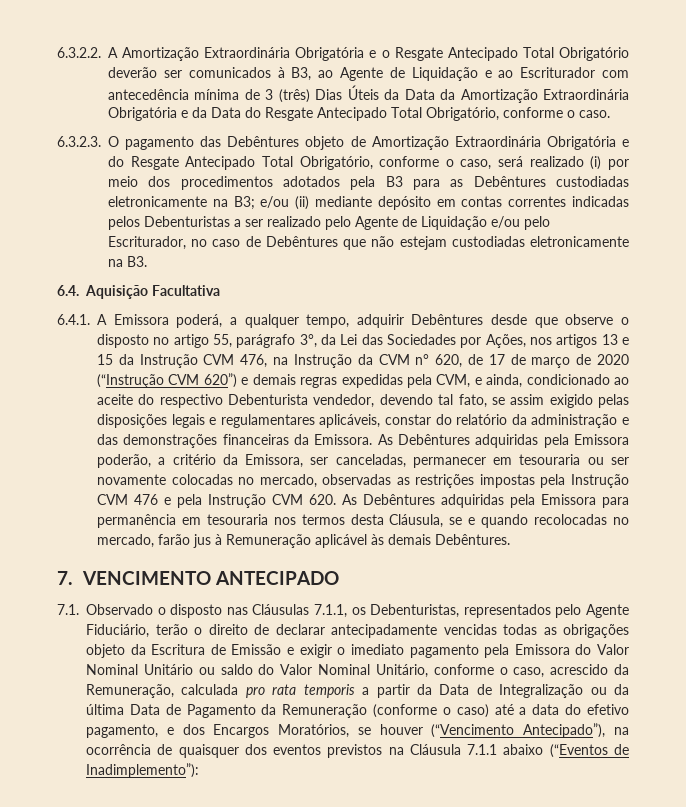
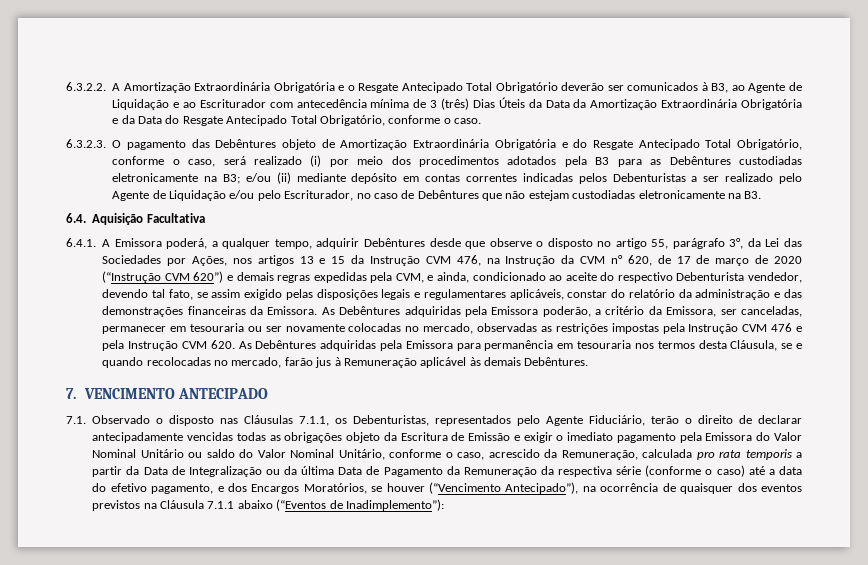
- 7.1. Observado o disposto nas Cláusulas 7.1.1, os Debenturistas, representados pelo Agente Fiduciário, terão o direito de declarar antecipadamente vencidas todas as obrigações objeto da Escritura de Emissão e exigir o imediato pagamento pela Emissora do Valor Nominal Unitário ou saldo do Valor Nominal Unitário, conforme o caso, acrescido da Remuneração, calculada pro rata temporis a partir da Data de Integralização ou da última Data de Pagamento da Remuneração (conforme o caso) até a data do efetivo pagamento, e dos Encargos Moratórios, se houver (“Vencimento Antecipado”), na ocorrência de quaisquer dos eventos previstos na Cláusula 7.1.1 abaixo (“Eventos de Inadimplemento”):
+ 7.1. Observado o disposto nas Cláusulas 7.1.1, os Debenturistas, representados pelo Agente Fiduciário, terão o direito de declarar antecipadamente vencidas todas as obrigações objeto da Escritura de Emissão e exigir o imediato pagamento pela Emissora do Valor Nominal Unitário ou saldo do Valor Nominal Unitário, conforme o caso, acrescido da Remuneração, calculada pro rata temporis a partir da Data de Integralização ou da última Data de Pagamento da Remuneração da respectiva série (conforme o caso) até a data do efetivo pagamento, e dos Encargos Moratórios, se houver (“Vencimento Antecipado”), na ocorrência de quaisquer dos eventos previstos na Cláusula 7.1.1 abaixo (“Eventos de Inadimplemento”):

